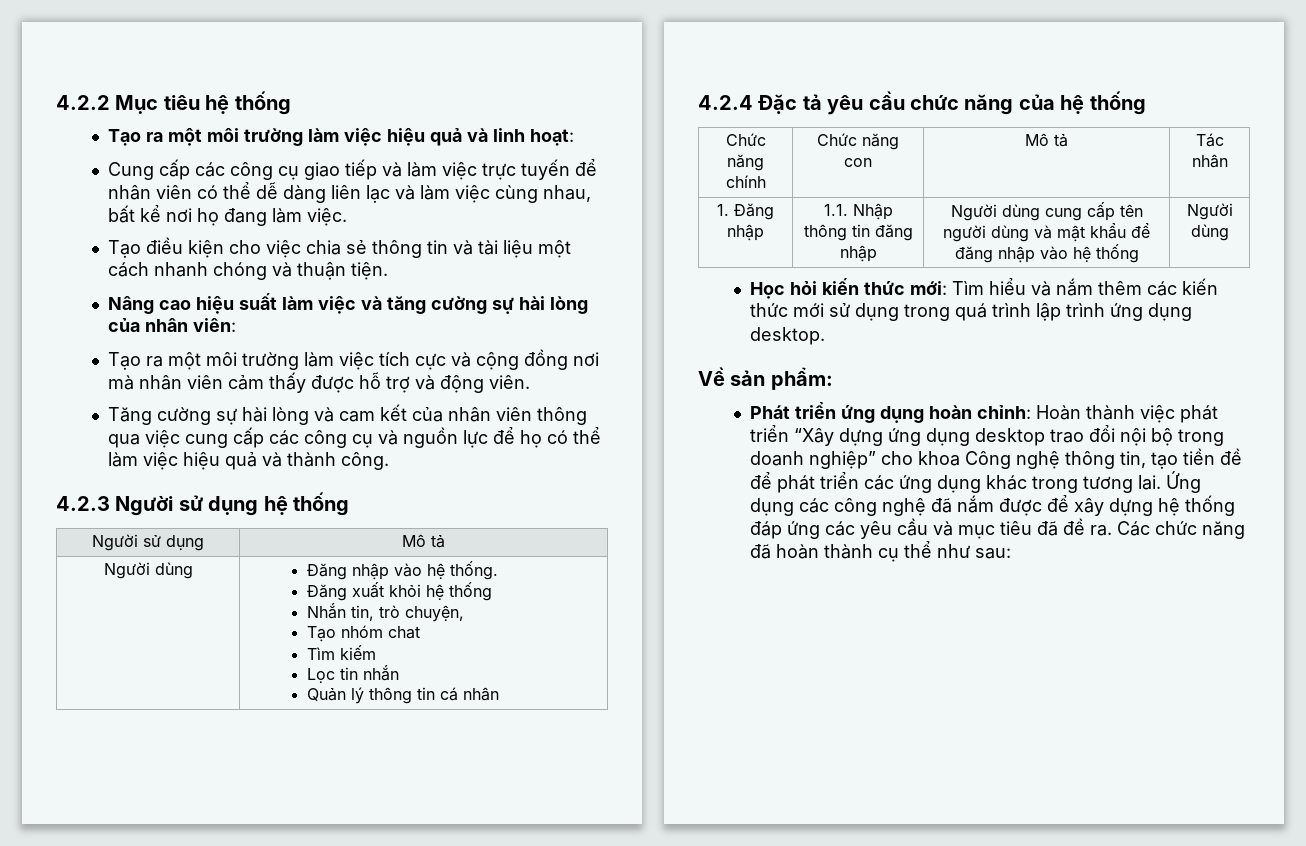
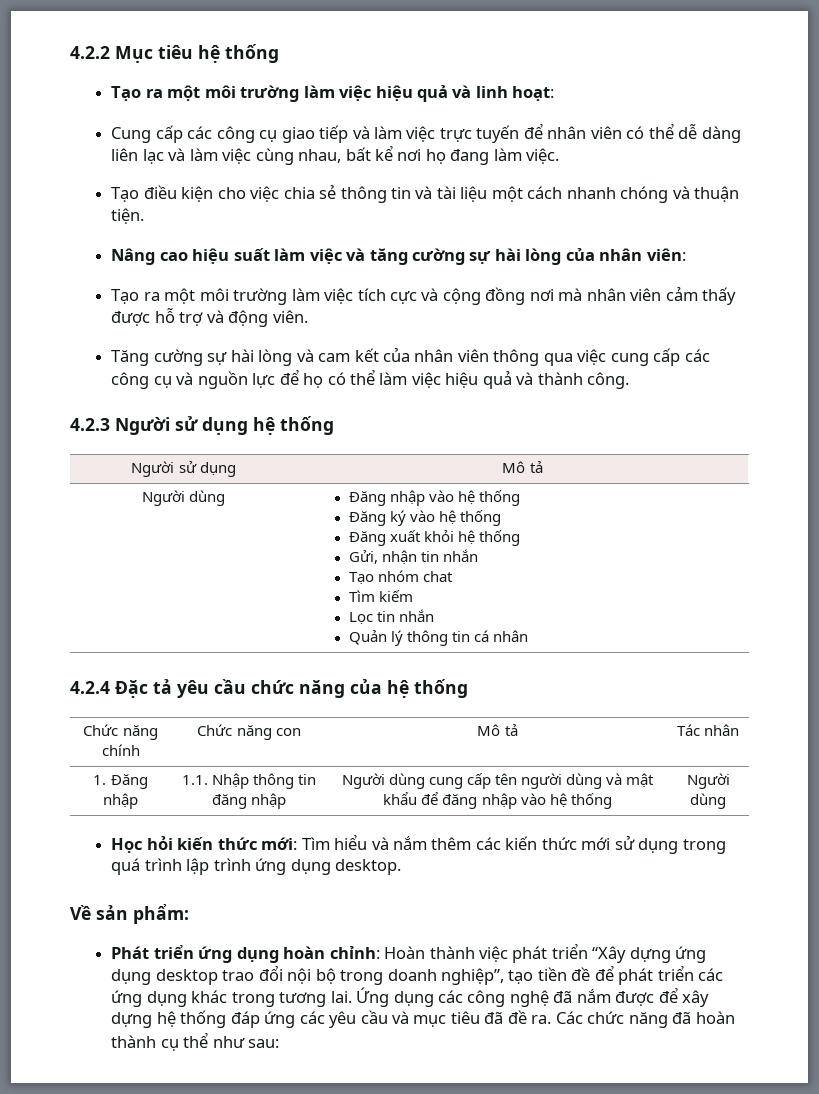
- Người dùng | Đăng nhập vào hệ thống.
+ Người dùng | Đăng nhập vào hệ thống
+ Đăng ký vào hệ thống
  Đăng xuất khỏi hệ thống
- Nhắn tin, trò chuyện,
+ Gửi, nhận tin nhắn
- Phát triển ứng dụng hoàn chỉnh: Hoàn thành việc phát triển “Xây dựng ứng dụng desktop trao đổi nội bộ trong doanh nghiệp” cho khoa Công nghệ thông tin, tạo tiền đề để phát triển các ứng dụng khác trong tương lai.
+ Phát triển ứng dụng hoàn chỉnh: Hoàn thành việc phát triển “Xây dựng ứng dụng desktop trao đổi nội bộ trong doanh nghiệp”, tạo tiền đề để phát triển các ứng dụng khác trong tương lai.

